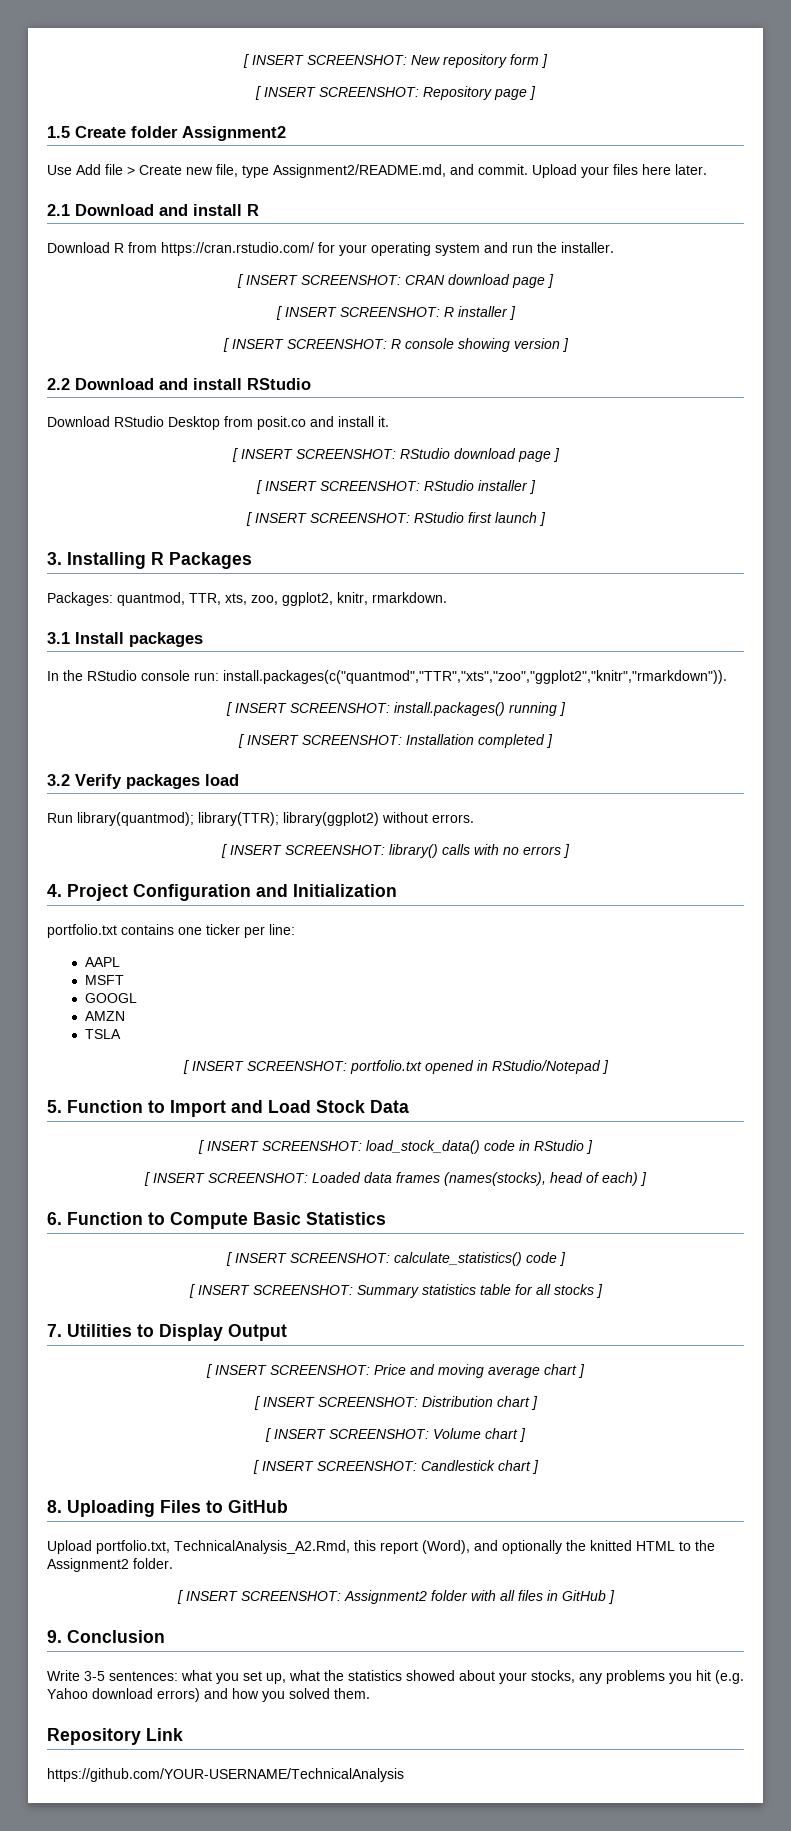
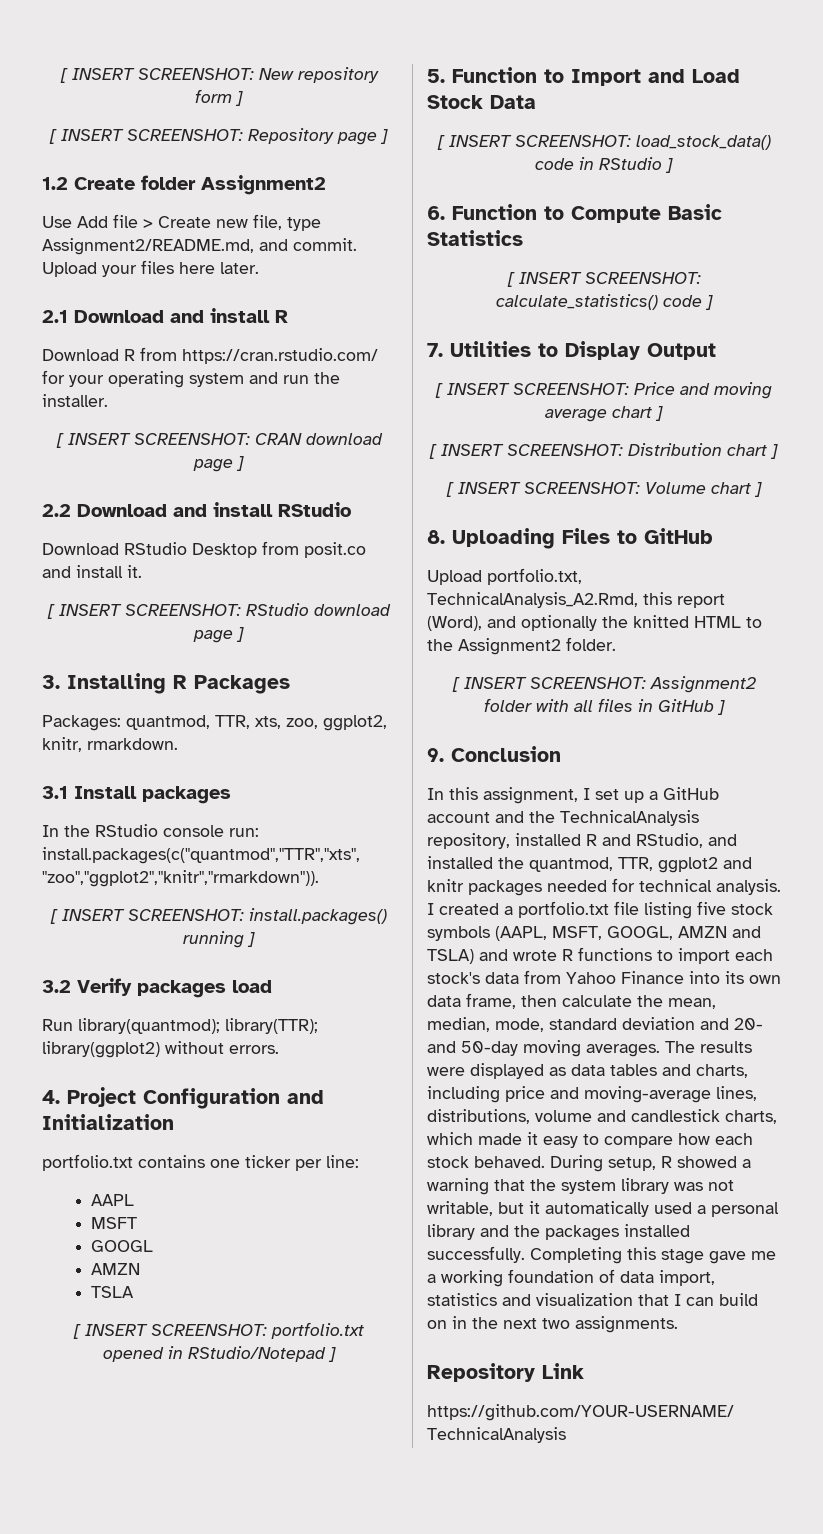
- 1.5 Create folder Assignment2
+ 1.2 Create folder Assignment2
- [ INSERT SCREENSHOT: R installer ]
- [ INSERT SCREENSHOT: R console showing version ]
- [ INSERT SCREENSHOT: RStudio installer ]
- [ INSERT SCREENSHOT: RStudio first launch ]
- [ INSERT SCREENSHOT: Installation completed ]
- [ INSERT SCREENSHOT: library() calls with no errors ]
- [ INSERT SCREENSHOT: Loaded data frames (names(stocks), head of each) ]
- [ INSERT SCREENSHOT: Summary statistics table for all stocks ]
- [ INSERT SCREENSHOT: Candlestick chart ]
- Write 3-5 sentences: what you set up, what the statistics showed about your stocks, any problems you hit (e.g. Yahoo download errors) and how you solved them.
+ In this assignment, I set up a GitHub account and the TechnicalAnalysis repository, installed R and RStudio, and installed the quantmod, TTR, ggplot2 and knitr packages needed for technical analysis. I created a portfolio.txt file listing five stock symbols (AAPL, MSFT, GOOGL, AMZN and TSLA) and wrote R functions to import each stock's data from Yahoo Finance into its own data frame, then calculate the mean, median, mode, standard deviation and 20- and 50-day moving averages. The results were displayed as data tables and charts, including price and moving-average lines, distributions, volume and candlestick charts, which made it easy to compare how each stock behaved. During setup, R showed a warning that the system library was not writable, but it automatically used a personal library and the packages installed successfully. Completing this stage gave me a working foundation of data import, statistics and visualization that I can build on in the next two assignments.

